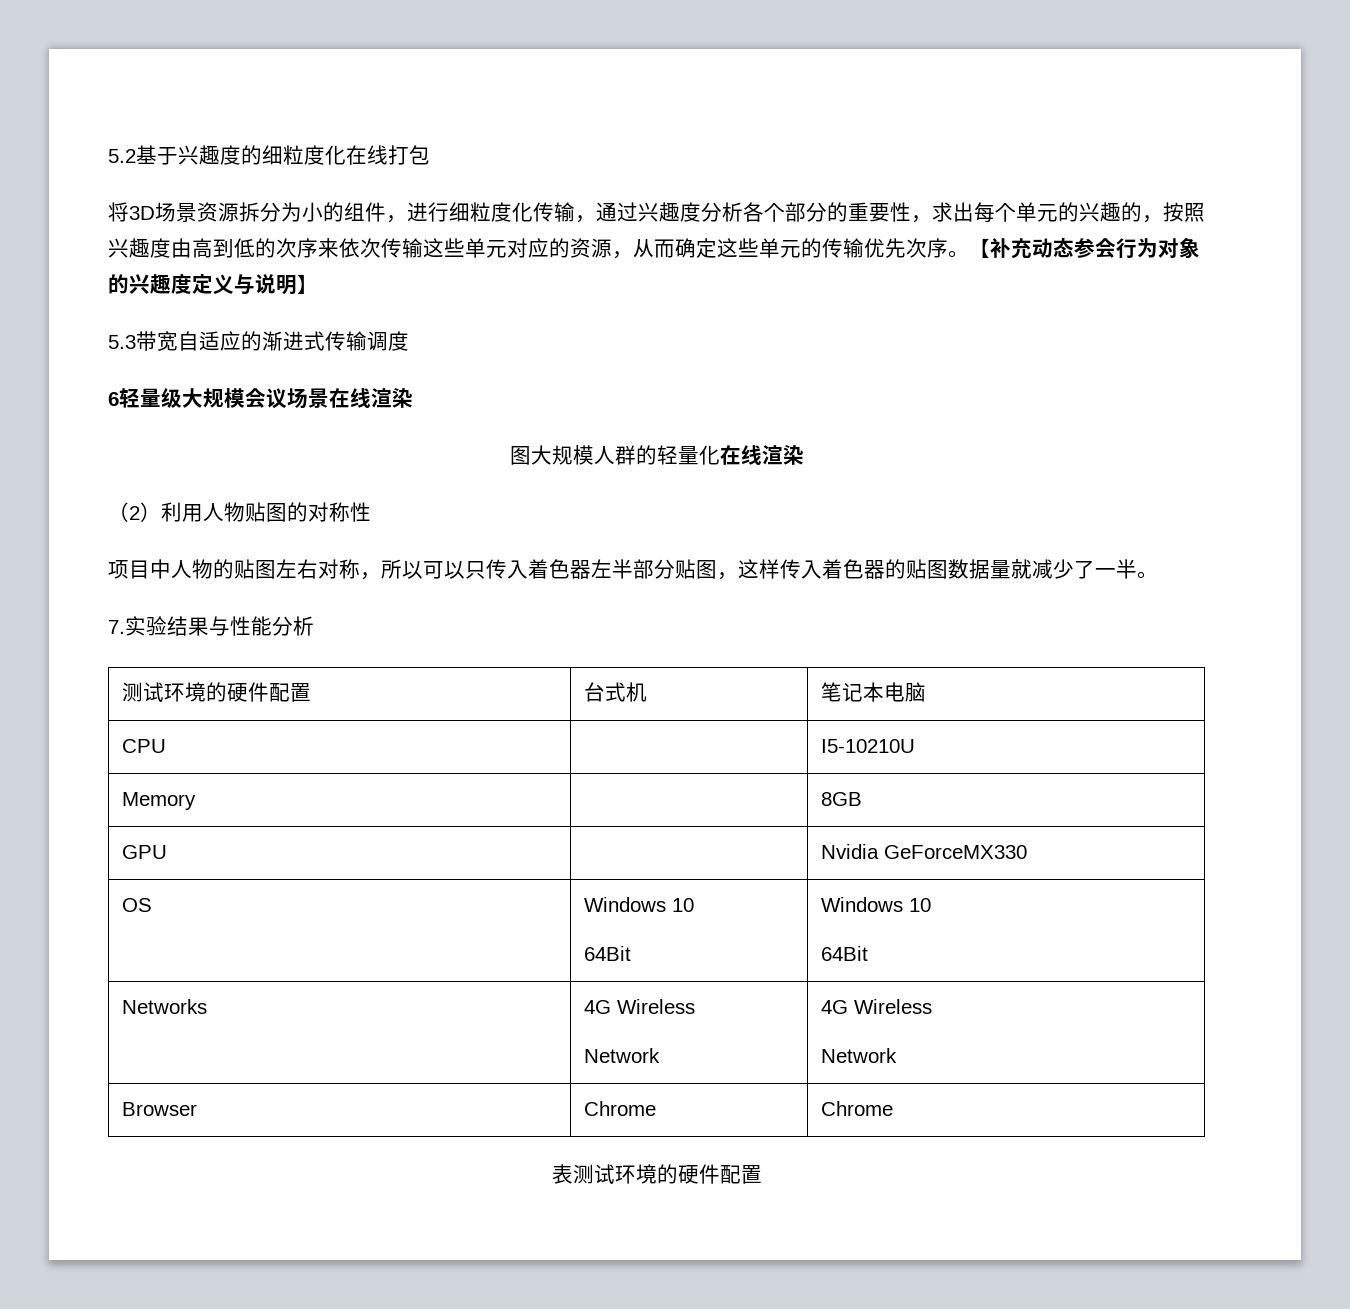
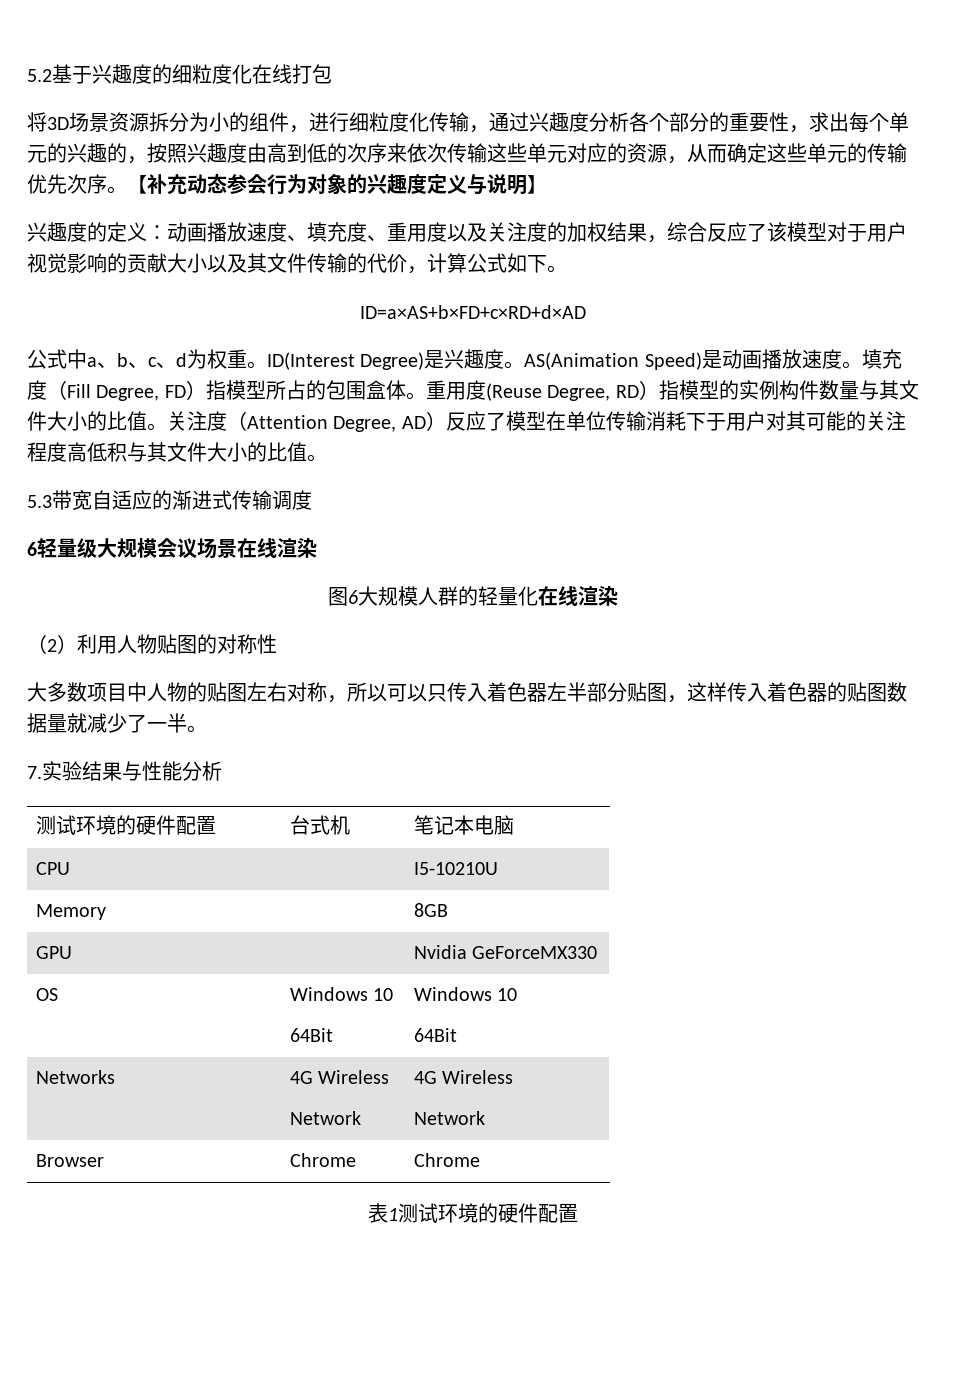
+ 兴趣度的定义：动画播放速度、填充度、重用度以及关注度的加权结果，综合反应了该模型对于用户视觉影响的贡献大小以及其文件传输的代价，计算公式如下。
+ ID=a×AS+b×FD+c×RD+d×AD
+ 公式中a、b、c、d为权重。ID(Interest Degree)是兴趣度。AS(Animation Speed)是动画播放速度。填充度（Fill Degree, FD）指模型所占的包围盒体。重用度(Reuse Degree, RD）指模型的实例构件数量与其文件大小的比值。关注度（Attention Degree, AD）反应了模型在单位传输消耗下于用户对其可能的关注程度高低积与其文件大小的比值。
- 图大规模人群的轻量化在线渲染
+ 图6大规模人群的轻量化在线渲染
- 项目中人物的贴图左右对称，所以可以只传入着色器左半部分贴图，这样传入着色器的贴图数据量就减少了一半。
+ 大多数项目中人物的贴图左右对称，所以可以只传入着色器左半部分贴图，这样传入着色器的贴图数据量就减少了一半。
- 表测试环境的硬件配置
+ 表1测试环境的硬件配置

